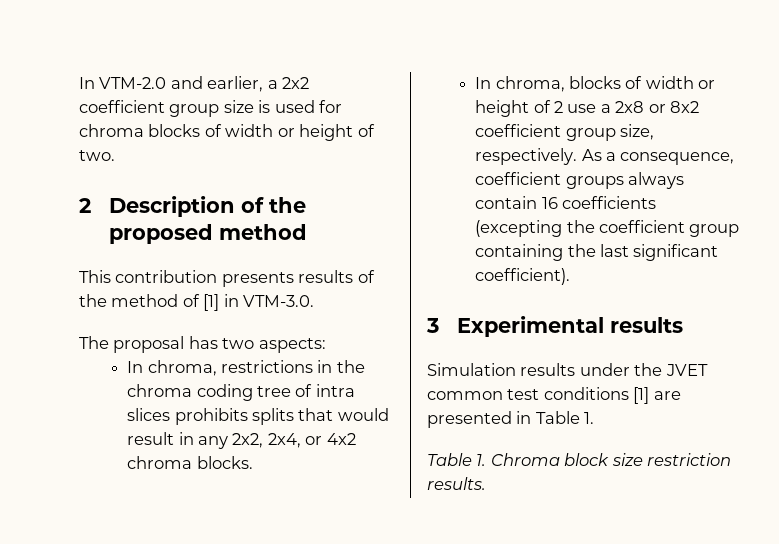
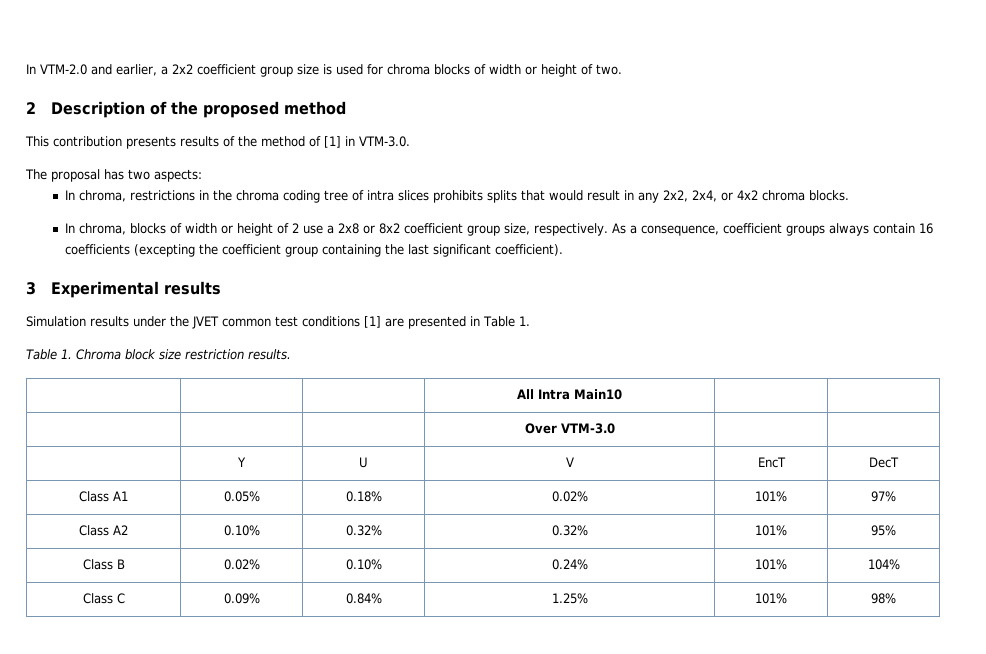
+ | | | All Intra Main10 | |
+ | | | Over VTM-3.0 | |
+ | Y | U | V | EncT | DecT
+ Class A1 | 0.05% | 0.18% | 0.02% | 101% | 97%
+ Class A2 | 0.10% | 0.32% | 0.32% | 101% | 95%
+ Class B | 0.02% | 0.10% | 0.24% | 101% | 104%
+ Class C | 0.09% | 0.84% | 1.25% | 101% | 98%

